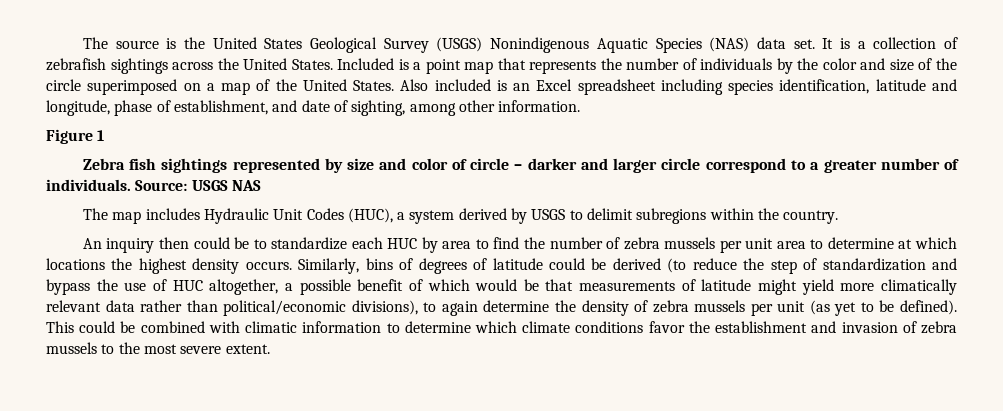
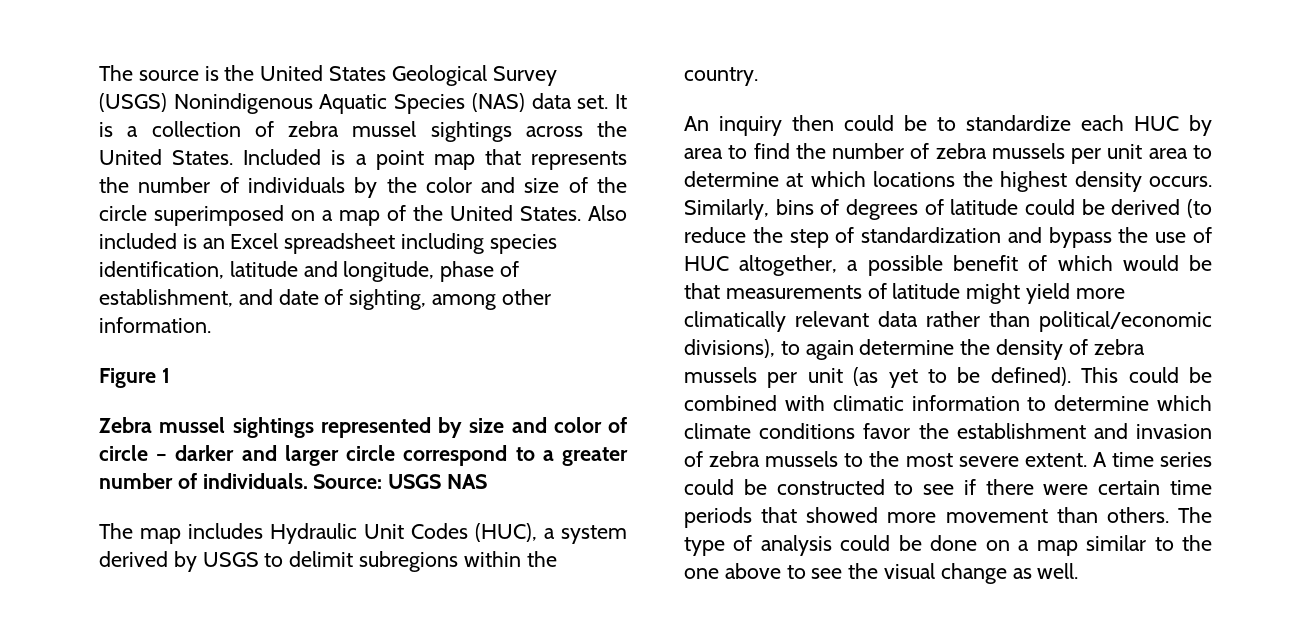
- It is a collection of zebrafish sightings across the United States.
+ It is a collection of zebra mussel sightings across the United States.
- Zebra fish sightings represented by size and color of circle – darker and larger circle correspond to a greater number of individuals.
+ Zebra mussel sightings represented by size and color of circle – darker and larger circle correspond to a greater number of individuals.
+ A time series could be constructed to see if there were certain time periods that showed more movement than others. The type of analysis could be done on a map similar to the one above to see the visual change as well.

